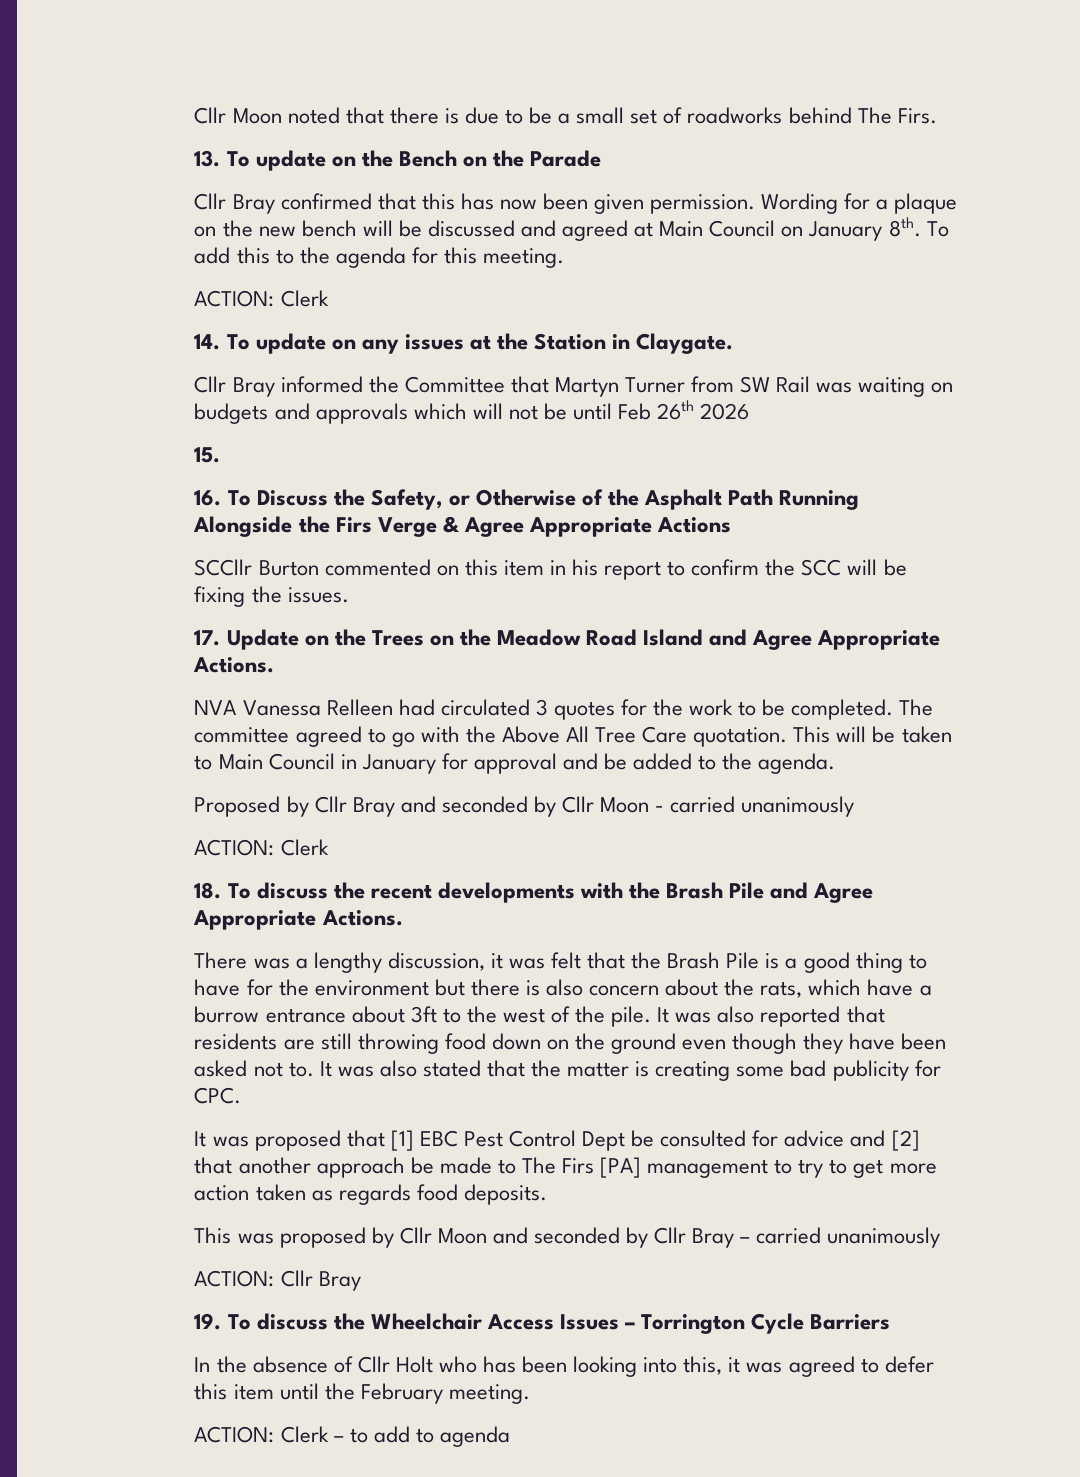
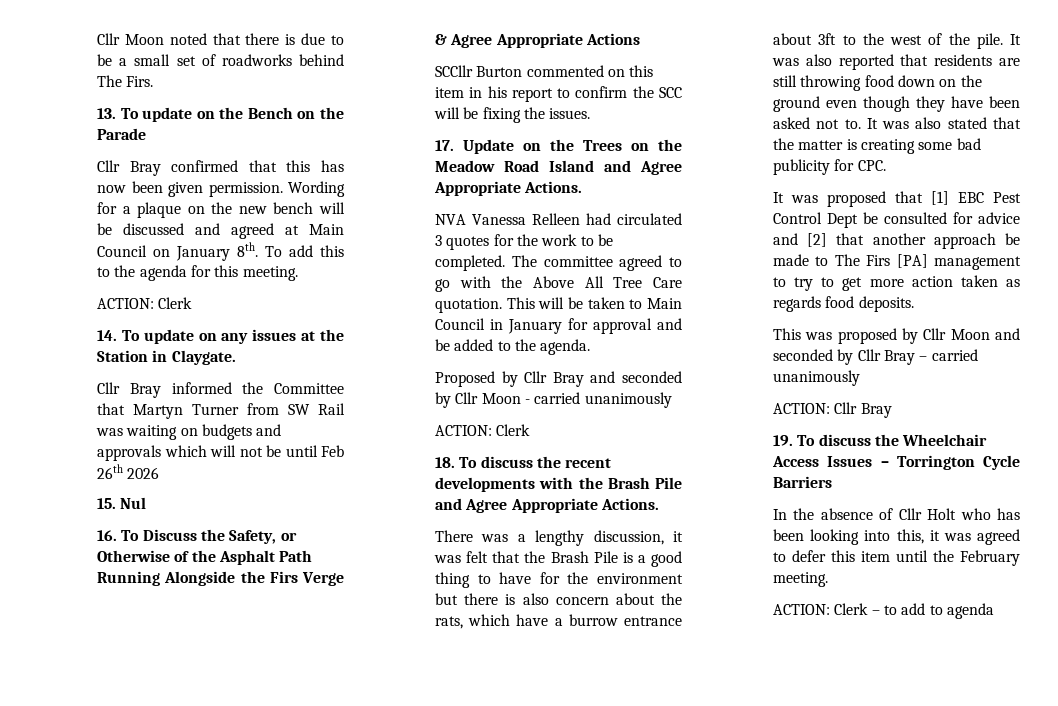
- 15.
+ 15. Nul

